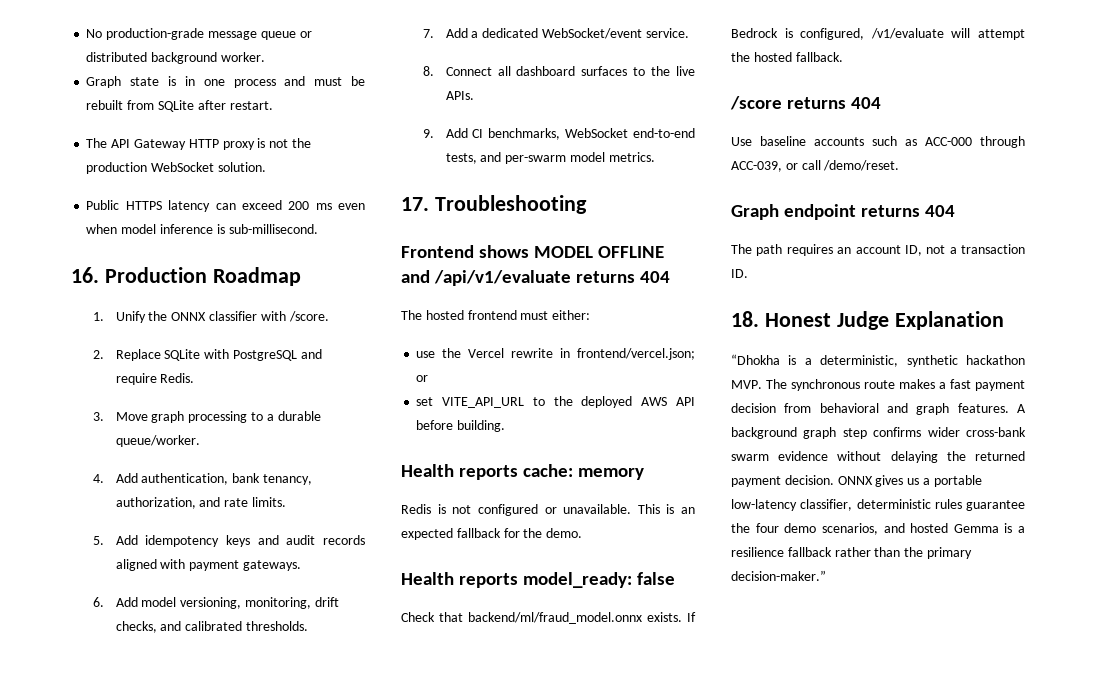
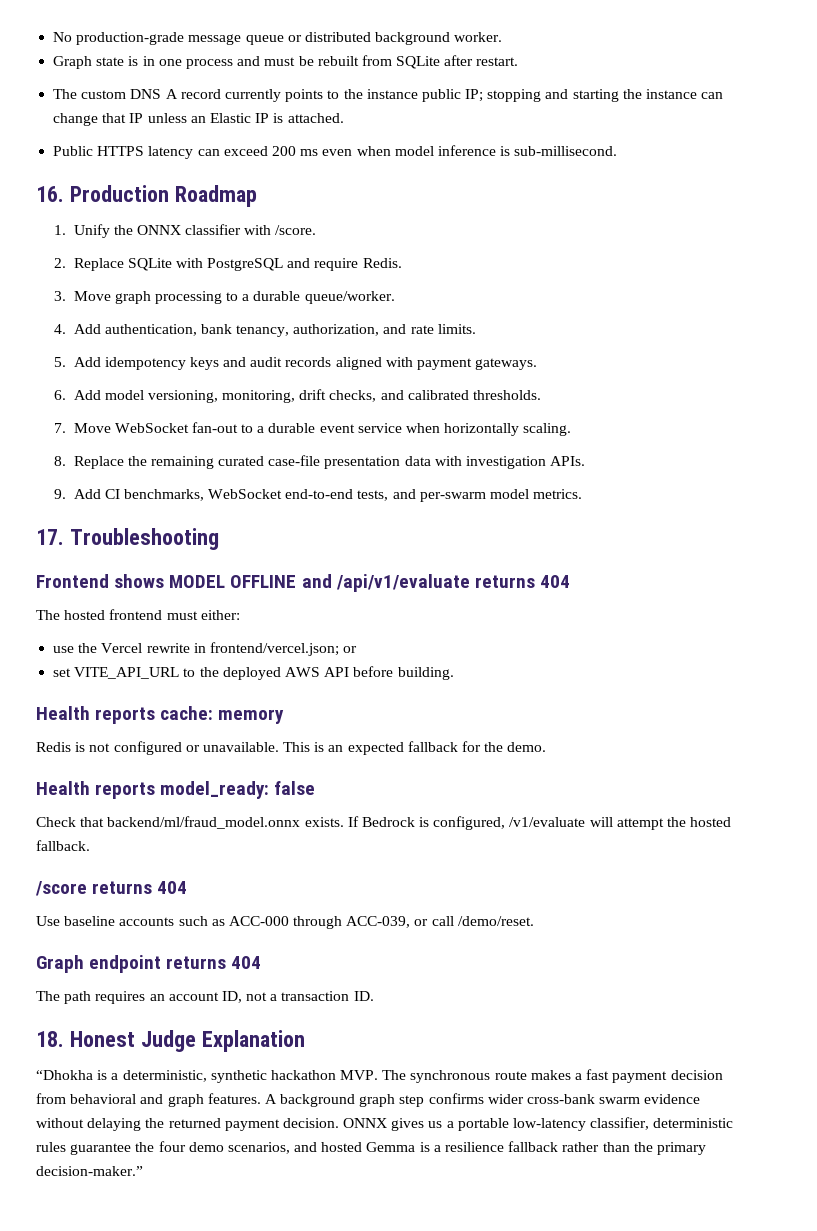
- The API Gateway HTTP proxy is not the production WebSocket solution.
+ The custom DNS A record currently points to the instance public IP; stopping and starting the instance can change that IP unless an Elastic IP is attached.
- 7. Add a dedicated WebSocket/event service.
- 8. Connect all dashboard surfaces to the live APIs.
+ 7. Move WebSocket fan-out to a durable event service when horizontally scaling.
+ 8. Replace the remaining curated case-file presentation data with investigation APIs.

